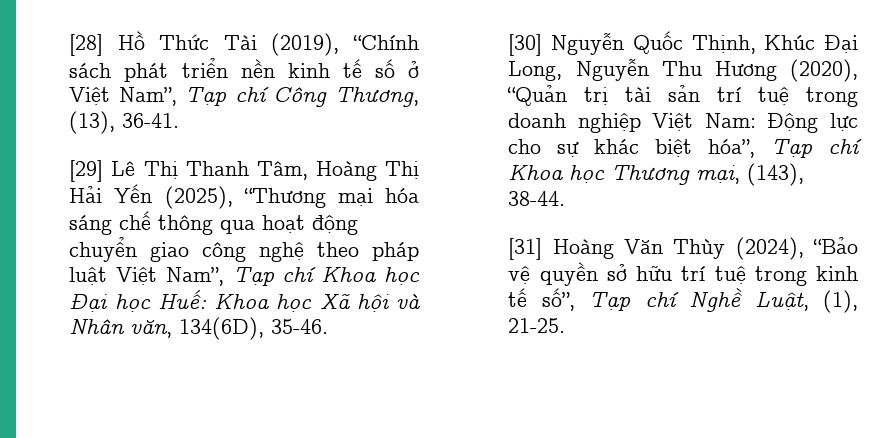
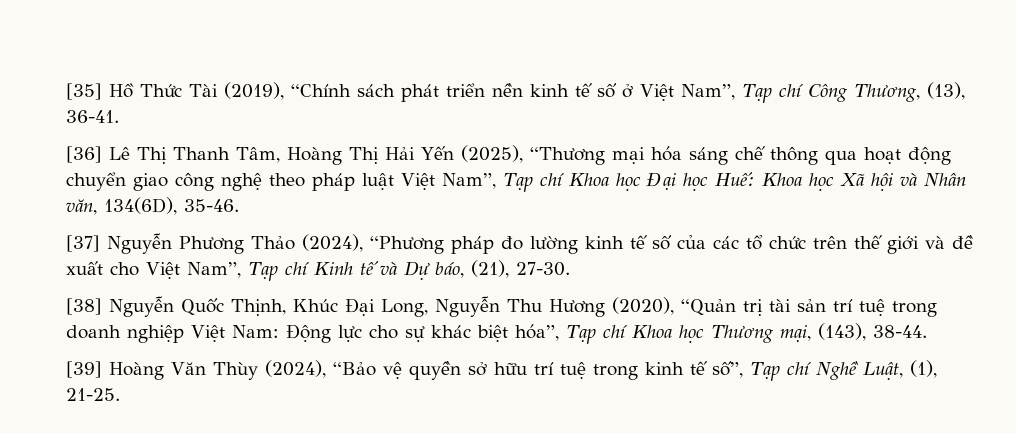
- [28] Hồ Thức Tài (2019), “Chính sách phát triển nền kinh tế số ở Việt Nam”, Tạp chí Công Thương, (13), 36-41.
+ [35] Hồ Thức Tài (2019), “Chính sách phát triển nền kinh tế số ở Việt Nam”, Tạp chí Công Thương, (13), 36-41.
- [29] Lê Thị Thanh Tâm, Hoàng Thị Hải Yến (2025), “Thương mại hóa sáng chế thông qua hoạt động chuyển giao công nghệ theo pháp luật Việt Nam”, Tạp chí Khoa học Đại học Huế: Khoa học Xã hội và Nhân văn, 134(6D), 35-46.
+ [36] Lê Thị Thanh Tâm, Hoàng Thị Hải Yến (2025), “Thương mại hóa sáng chế thông qua hoạt động chuyển giao công nghệ theo pháp luật Việt Nam”, Tạp chí Khoa học Đại học Huế: Khoa học Xã hội và Nhân văn, 134(6D), 35-46.
- [30] Nguyễn Quốc Thịnh, Khúc Đại Long, Nguyễn Thu Hương (2020), “Quản trị tài sản trí tuệ trong doanh nghiệp Việt Nam: Động lực cho sự khác biệt hóa”, Tạp chí Khoa học Thương mại, (143), 38-44.
+ [37] Nguyễn Phương Thảo (2024), “Phương pháp đo lường kinh tế số của các tổ chức trên thế giới và đề xuất cho Việt Nam”, Tạp chí Kinh tế và Dự báo, (21), 27-30.
+ [38] Nguyễn Quốc Thịnh, Khúc Đại Long, Nguyễn Thu Hương (2020), “Quản trị tài sản trí tuệ trong doanh nghiệp Việt Nam: Động lực cho sự khác biệt hóa”, Tạp chí Khoa học Thương mại, (143), 38-44.
- [31] Hoàng Văn Thùy (2024), “Bảo vệ quyền sở hữu trí tuệ trong kinh tế số”, Tạp chí Nghề Luật, (1), 21-25.
+ [39] Hoàng Văn Thùy (2024), “Bảo vệ quyền sở hữu trí tuệ trong kinh tế số”, Tạp chí Nghề Luật, (1), 21-25.

